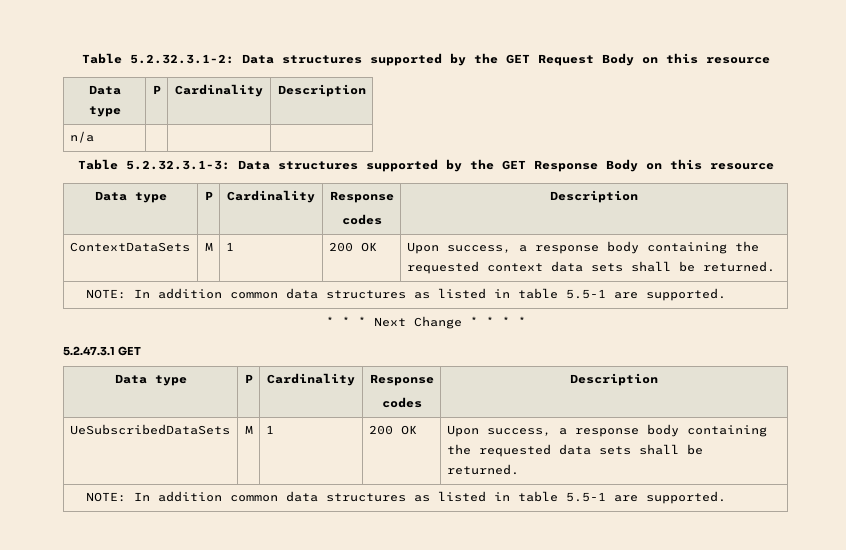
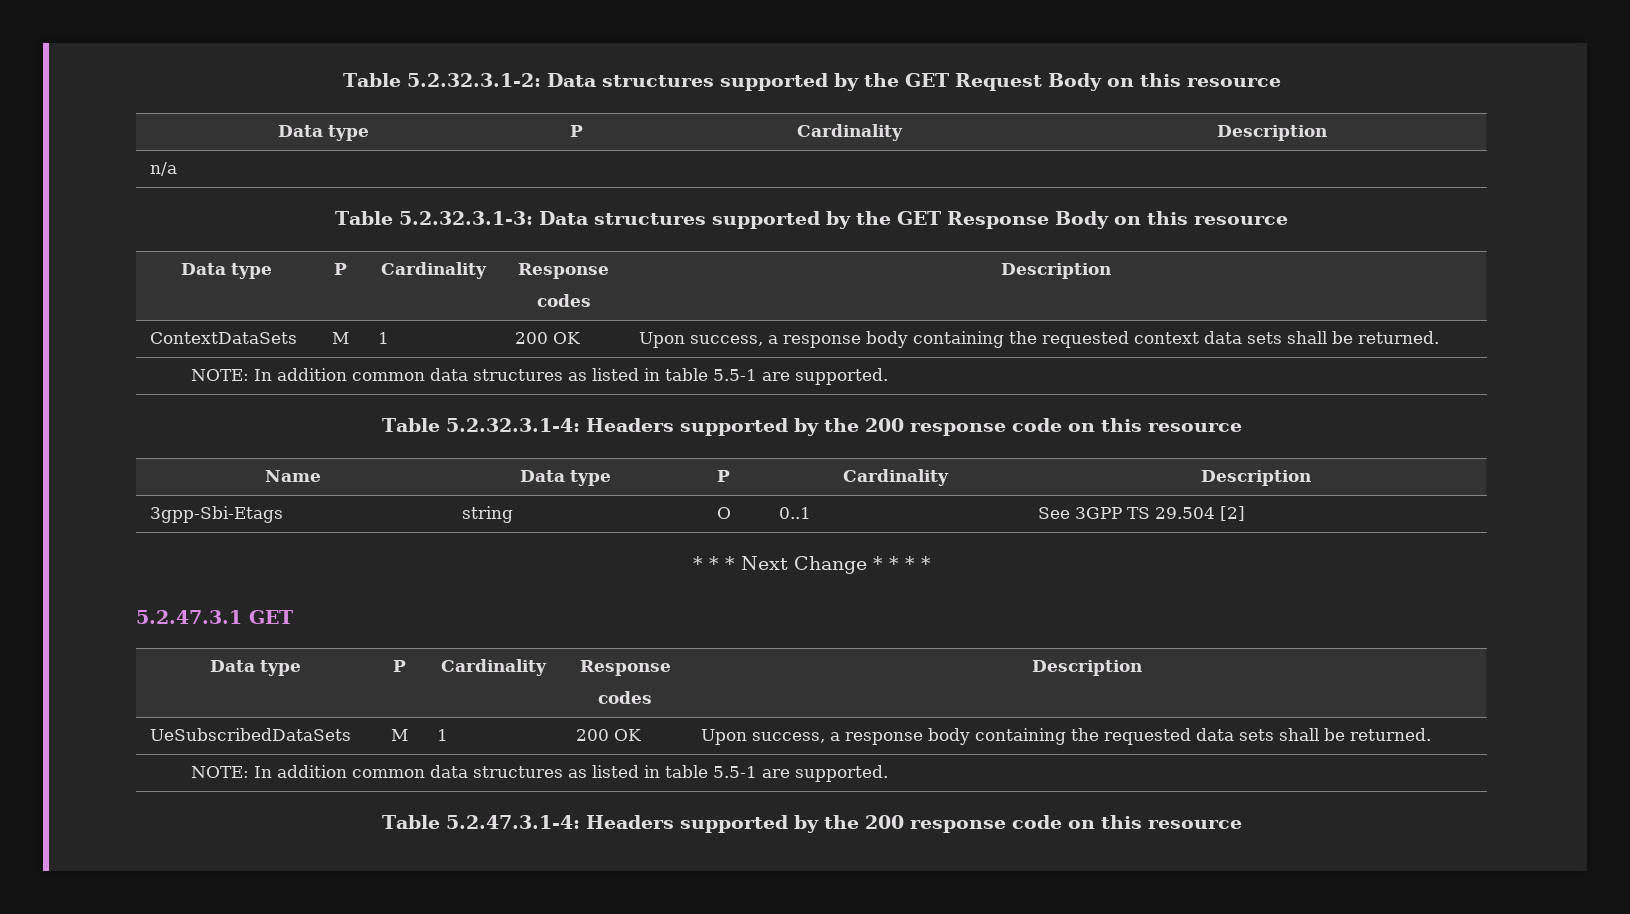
+ Table 5.2.32.3.1-4: Headers supported by the 200 response code on this resource
+ Name | Data type | P | Cardinality | Description
+ 3gpp-Sbi-Etags | string | O | 0..1 | See 3GPP TS 29.504 [2]
+ Table 5.2.47.3.1-4: Headers supported by the 200 response code on this resource

